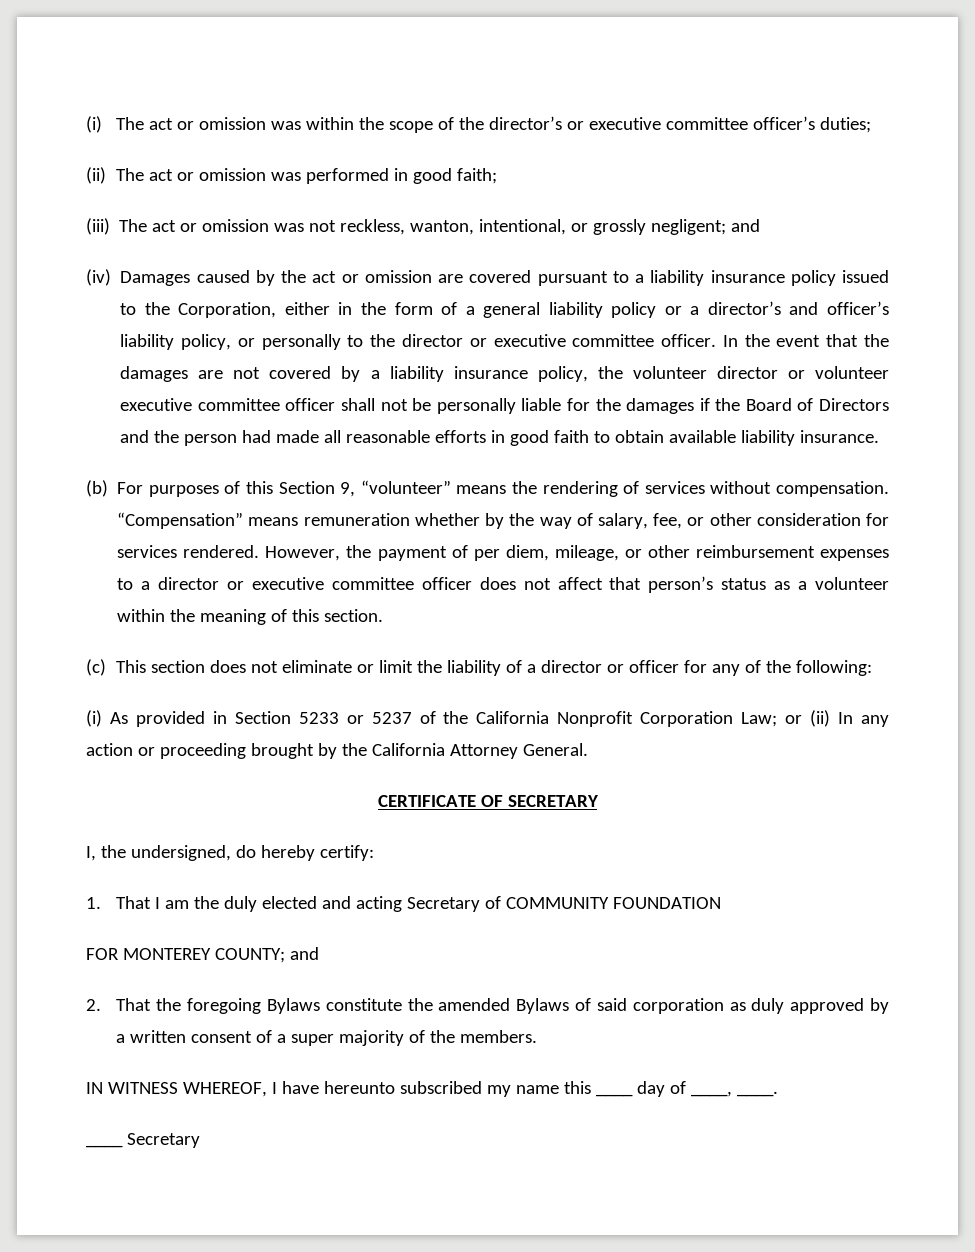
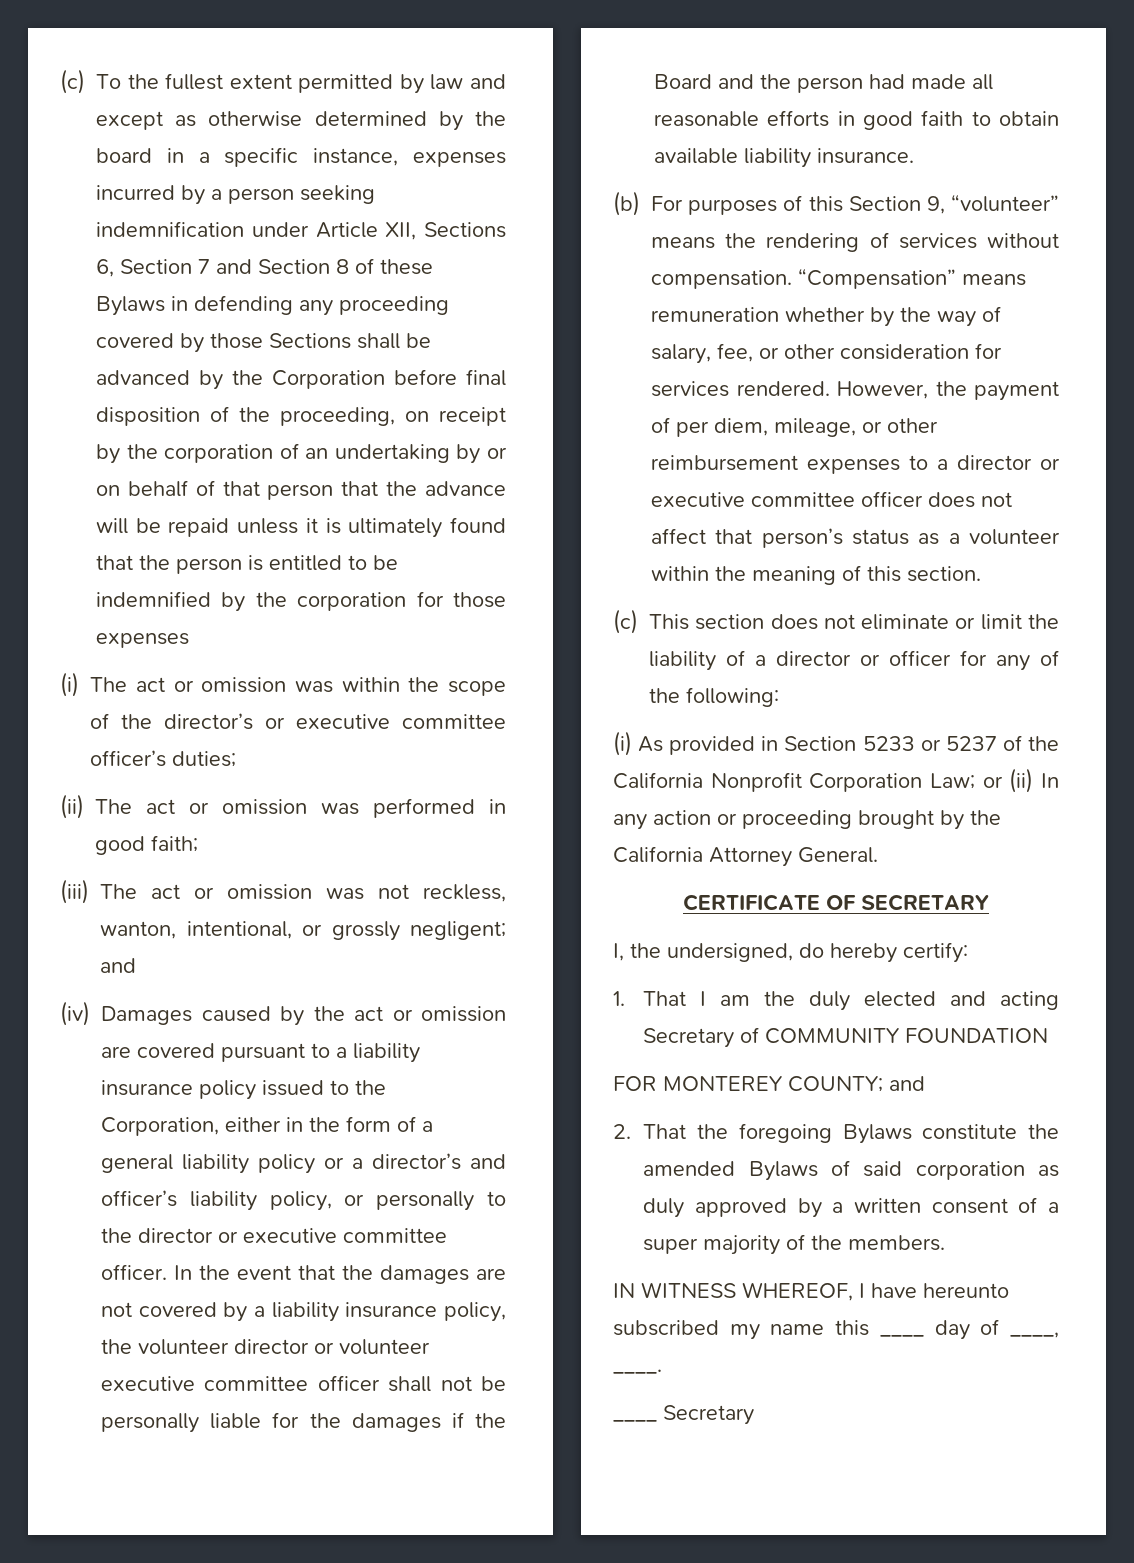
+ (c) To the fullest extent permitted by law and except as otherwise determined by the board in a specific instance, expenses incurred by a person seeking indemnification under Article XII, Sections 6, Section 7 and Section 8 of these Bylaws in defending any proceeding covered by those Sections shall be advanced by the Corporation before final disposition of the proceeding, on receipt by the corporation of an undertaking by or on behalf of that person that the advance will be repaid unless it is ultimately found that the person is entitled to be indemnified by the corporation for those expenses
- In the event that the damages are not covered by a liability insurance policy, the volunteer director or volunteer executive committee officer shall not be personally liable for the damages if the Board of Directors and the person had made all reasonable efforts in good faith to obtain available liability insurance.
+ In the event that the damages are not covered by a liability insurance policy, the volunteer director or volunteer executive committee officer shall not be personally liable for the damages if the Board and the person had made all reasonable efforts in good faith to obtain available liability insurance.

